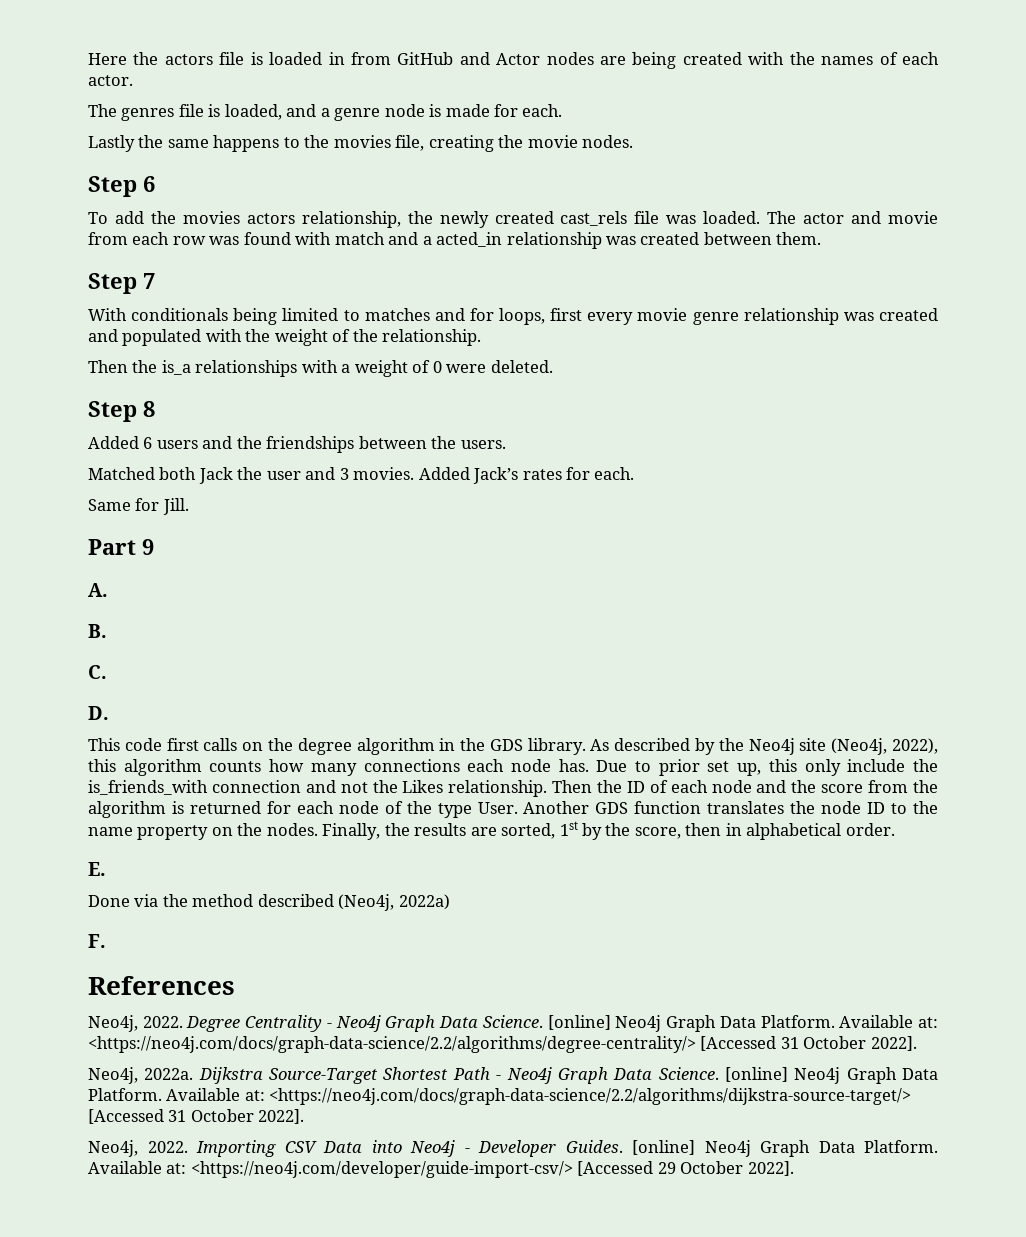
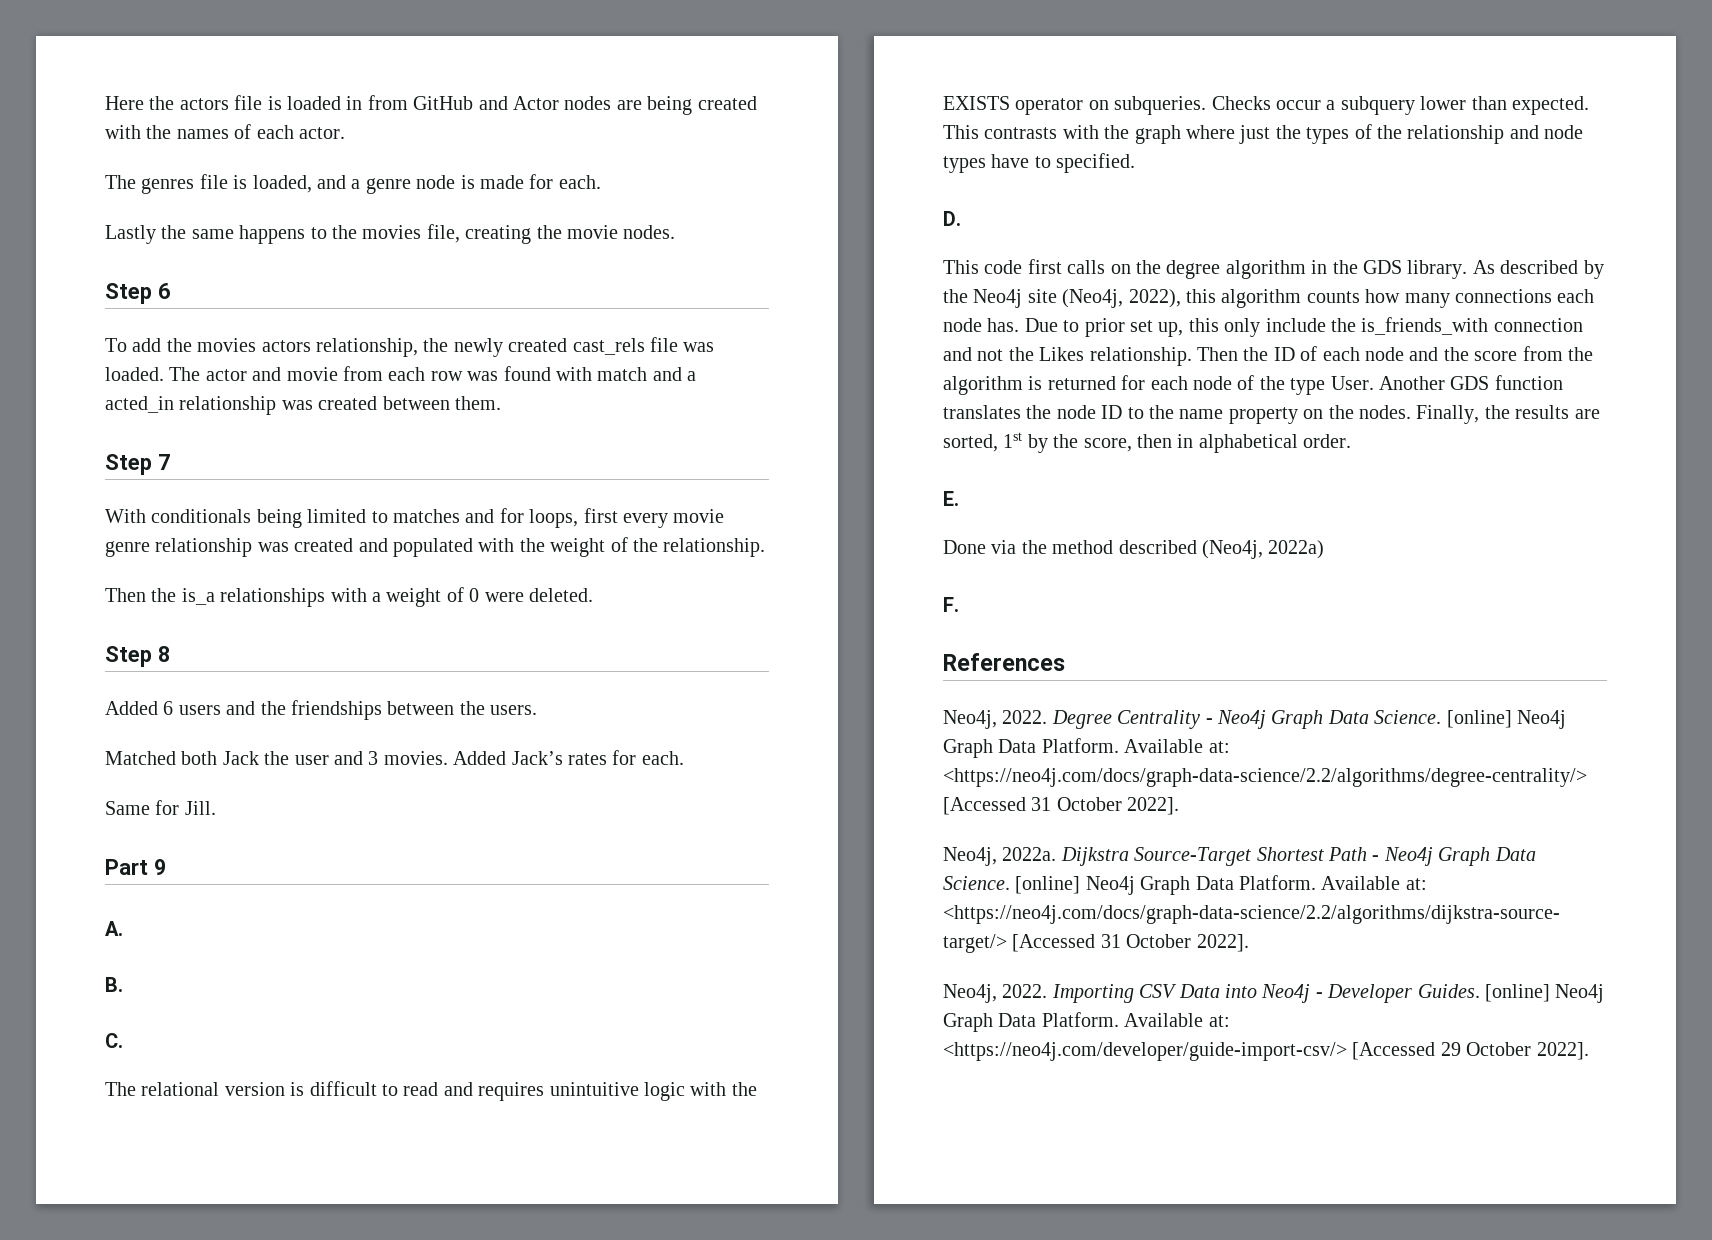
+ The relational version is difficult to read and requires unintuitive logic with the EXISTS operator on subqueries. Checks occur a subquery lower than expected. This contrasts with the graph where just the types of the relationship and node types have to specified.

